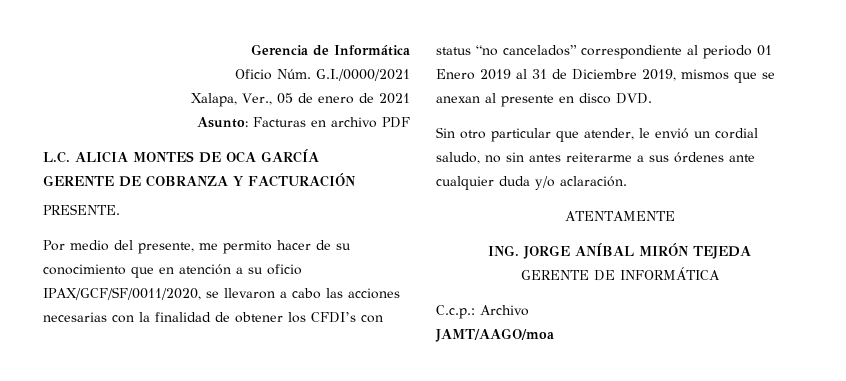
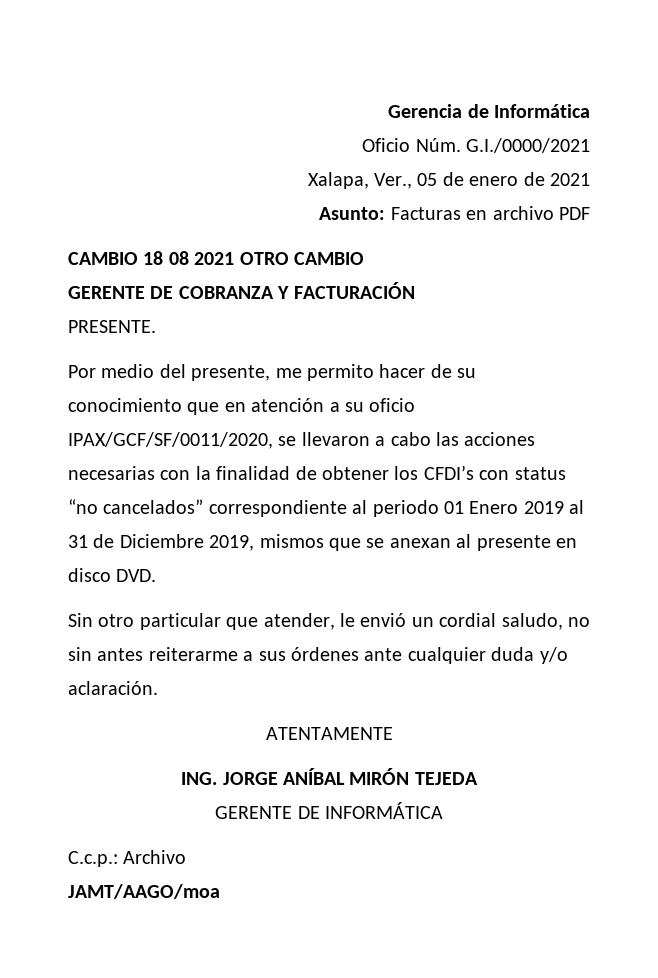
- L.C. ALICIA MONTES DE OCA GARCÍA
+ CAMBIO 18 08 2021 OTRO CAMBIO

